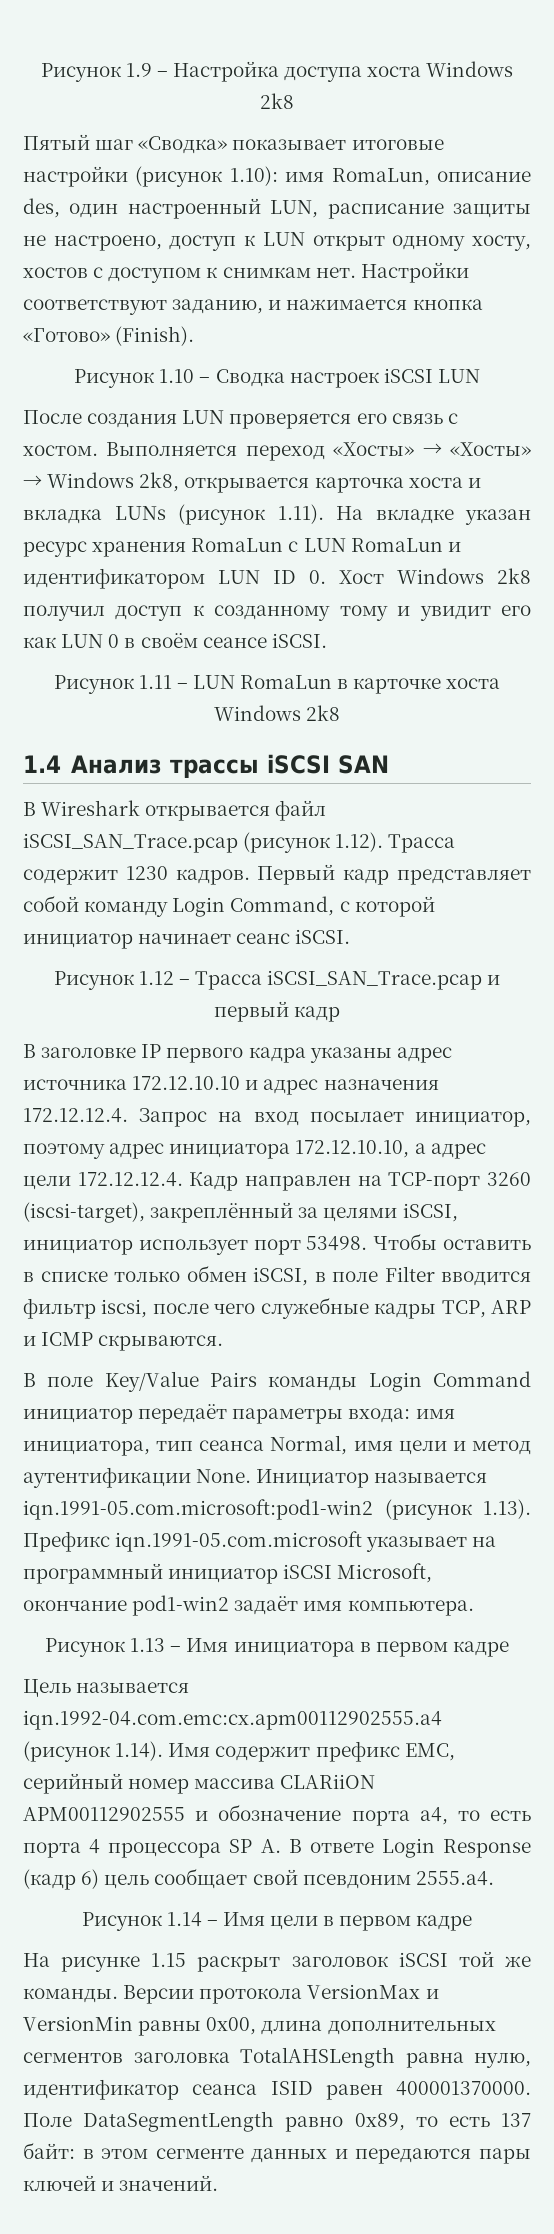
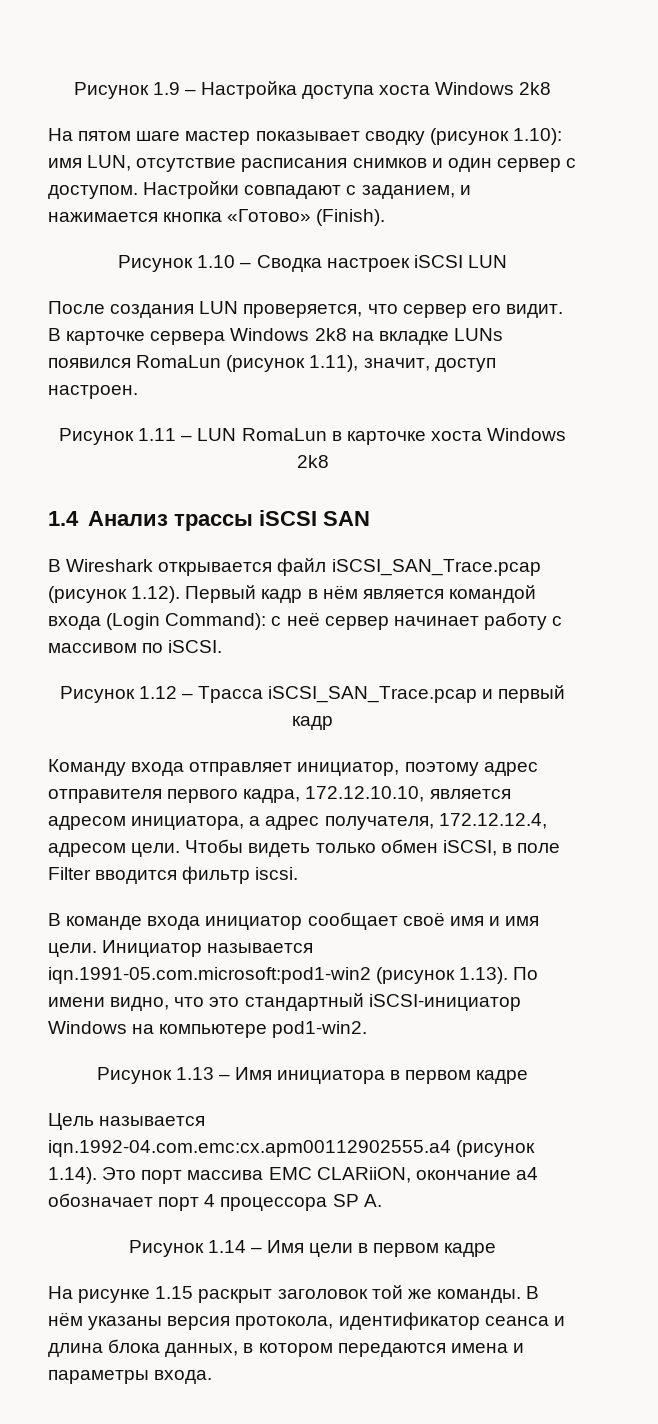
- Пятый шаг «Сводка» показывает итоговые настройки (рисунок 1.10): имя RomaLun, описание des, один настроенный LUN, расписание защиты не настроено, доступ к LUN открыт одному хосту, хостов с доступом к снимкам нет. Настройки соответствуют заданию, и нажимается кнопка «Готово» (Finish).
+ На пятом шаге мастер показывает сводку (рисунок 1.10): имя LUN, отсутствие расписания снимков и один сервер с доступом. Настройки совпадают с заданием, и нажимается кнопка «Готово» (Finish).
- После создания LUN проверяется его связь с хостом. Выполняется переход «Хосты» → «Хосты» → Windows 2k8, открывается карточка хоста и вкладка LUNs (рисунок 1.11). На вкладке указан ресурс хранения RomaLun с LUN RomaLun и идентификатором LUN ID 0. Хост Windows 2k8 получил доступ к созданному тому и увидит его как LUN 0 в своём сеансе iSCSI.
+ После создания LUN проверяется, что сервер его видит. В карточке сервера Windows 2k8 на вкладке LUNs появился RomaLun (рисунок 1.11), значит, доступ настроен.
- В Wireshark открывается файл iSCSI_SAN_Trace.pcap (рисунок 1.12). Трасса содержит 1230 кадров. Первый кадр представляет собой команду Login Command, с которой инициатор начинает сеанс iSCSI.
+ В Wireshark открывается файл iSCSI_SAN_Trace.pcap (рисунок 1.12). Первый кадр в нём является командой входа (Login Command): с неё сервер начинает работу с массивом по iSCSI.
- В заголовке IP первого кадра указаны адрес источника 172.12.10.10 и адрес назначения 172.12.12.4. Запрос на вход посылает инициатор, поэтому адрес инициатора 172.12.10.10, а адрес цели 172.12.12.4. Кадр направлен на TCP-порт 3260 (iscsi-target), закреплённый за целями iSCSI, инициатор использует порт 53498. Чтобы оставить в списке только обмен iSCSI, в поле Filter вводится фильтр iscsi, после чего служебные кадры TCP, ARP и ICMP скрываются.
- В поле Key/Value Pairs команды Login Command инициатор передаёт параметры входа: имя инициатора, тип сеанса Normal, имя цели и метод аутентификации None.
+ Команду входа отправляет инициатор, поэтому адрес отправителя первого кадра, 172.12.10.10, является адресом инициатора, а адрес получателя, 172.12.12.4, адресом цели. Чтобы видеть только обмен iSCSI, в поле Filter вводится фильтр iscsi.
+ В команде входа инициатор сообщает своё имя и имя цели.
- Инициатор называется iqn.1991-05.com.microsoft:pod1-win2 (рисунок 1.13). Префикс iqn.1991-05.com.microsoft указывает на программный инициатор iSCSI Microsoft, окончание pod1-win2 задаёт имя компьютера.
+ Инициатор называется iqn.1991-05.com.microsoft:pod1-win2 (рисунок 1.13). По имени видно, что это стандартный iSCSI-инициатор Windows на компьютере pod1-win2.
- Цель называется iqn.1992-04.com.emc:cx.apm00112902555.a4 (рисунок 1.14). Имя содержит префикс EMC, серийный номер массива CLARiiON APM00112902555 и обозначение порта a4, то есть порта 4 процессора SP A. В ответе Login Response (кадр 6) цель сообщает свой псевдоним 2555.a4.
+ Цель называется iqn.1992-04.com.emc:cx.apm00112902555.a4 (рисунок 1.14). Это порт массива EMC CLARiiON, окончание a4 обозначает порт 4 процессора SP A.
- На рисунке 1.15 раскрыт заголовок iSCSI той же команды.
+ На рисунке 1.15 раскрыт заголовок той же команды.
- Версии протокола VersionMax и VersionMin равны 0x00, длина дополнительных сегментов заголовка TotalAHSLength равна нулю, идентификатор сеанса ISID равен 400001370000. Поле DataSegmentLength равно 0x89, то есть 137 байт: в этом сегменте данных и передаются пары ключей и значений.
+ В нём указаны версия протокола, идентификатор сеанса и длина блока данных, в котором передаются имена и параметры входа.

